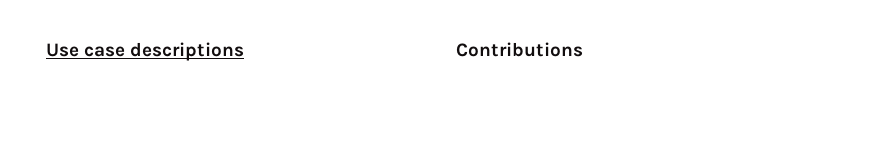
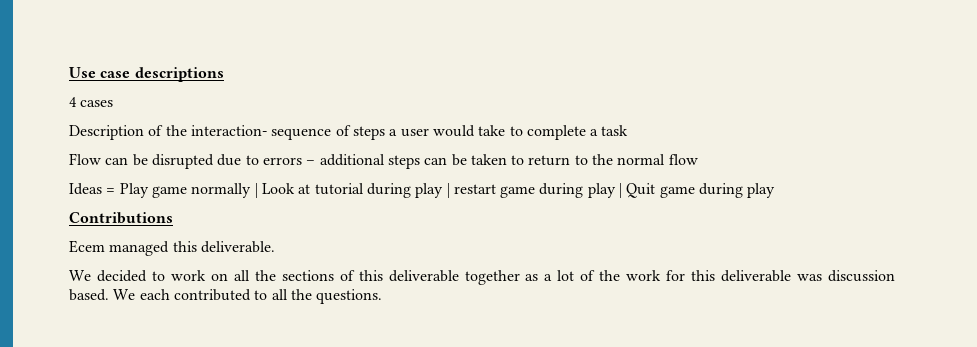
+ 4 cases
+ Description of the interaction- sequence of steps a user would take to complete a task
+ Flow can be disrupted due to errors – additional steps can be taken to return to the normal flow
+ Ideas = Play game normally | Look at tutorial during play | restart game during play | Quit game during play
  Contributions
+ Ecem managed this deliverable.
+ We decided to work on all the sections of this deliverable together as a lot of the work for this deliverable was discussion based. We each contributed to all the questions.

